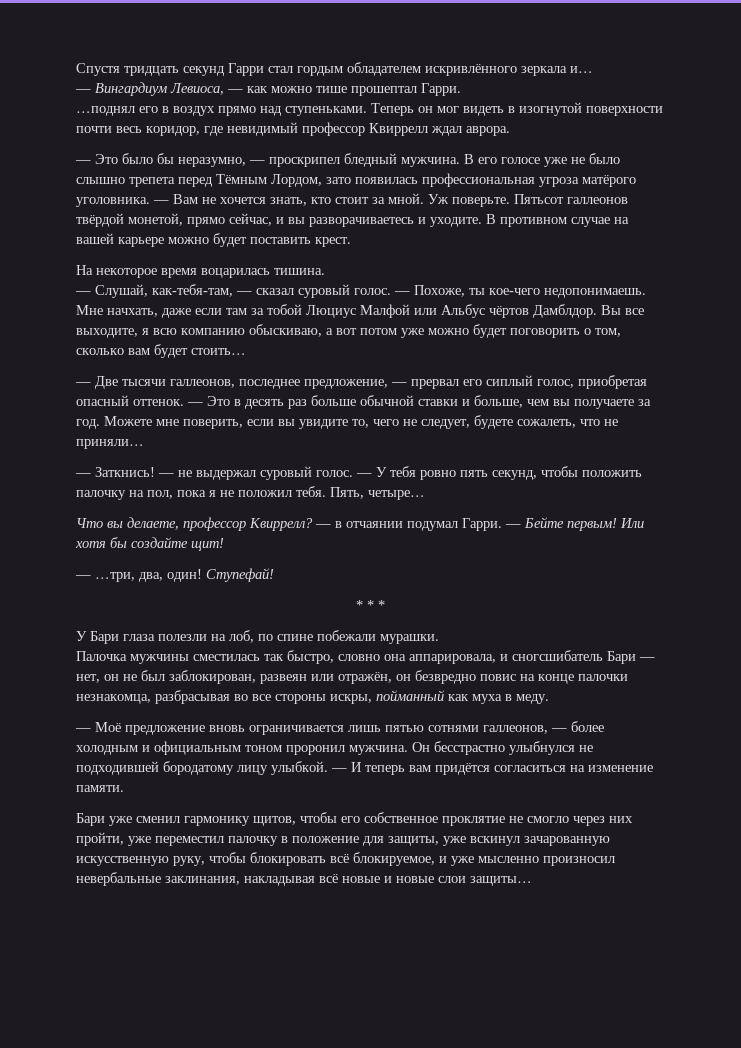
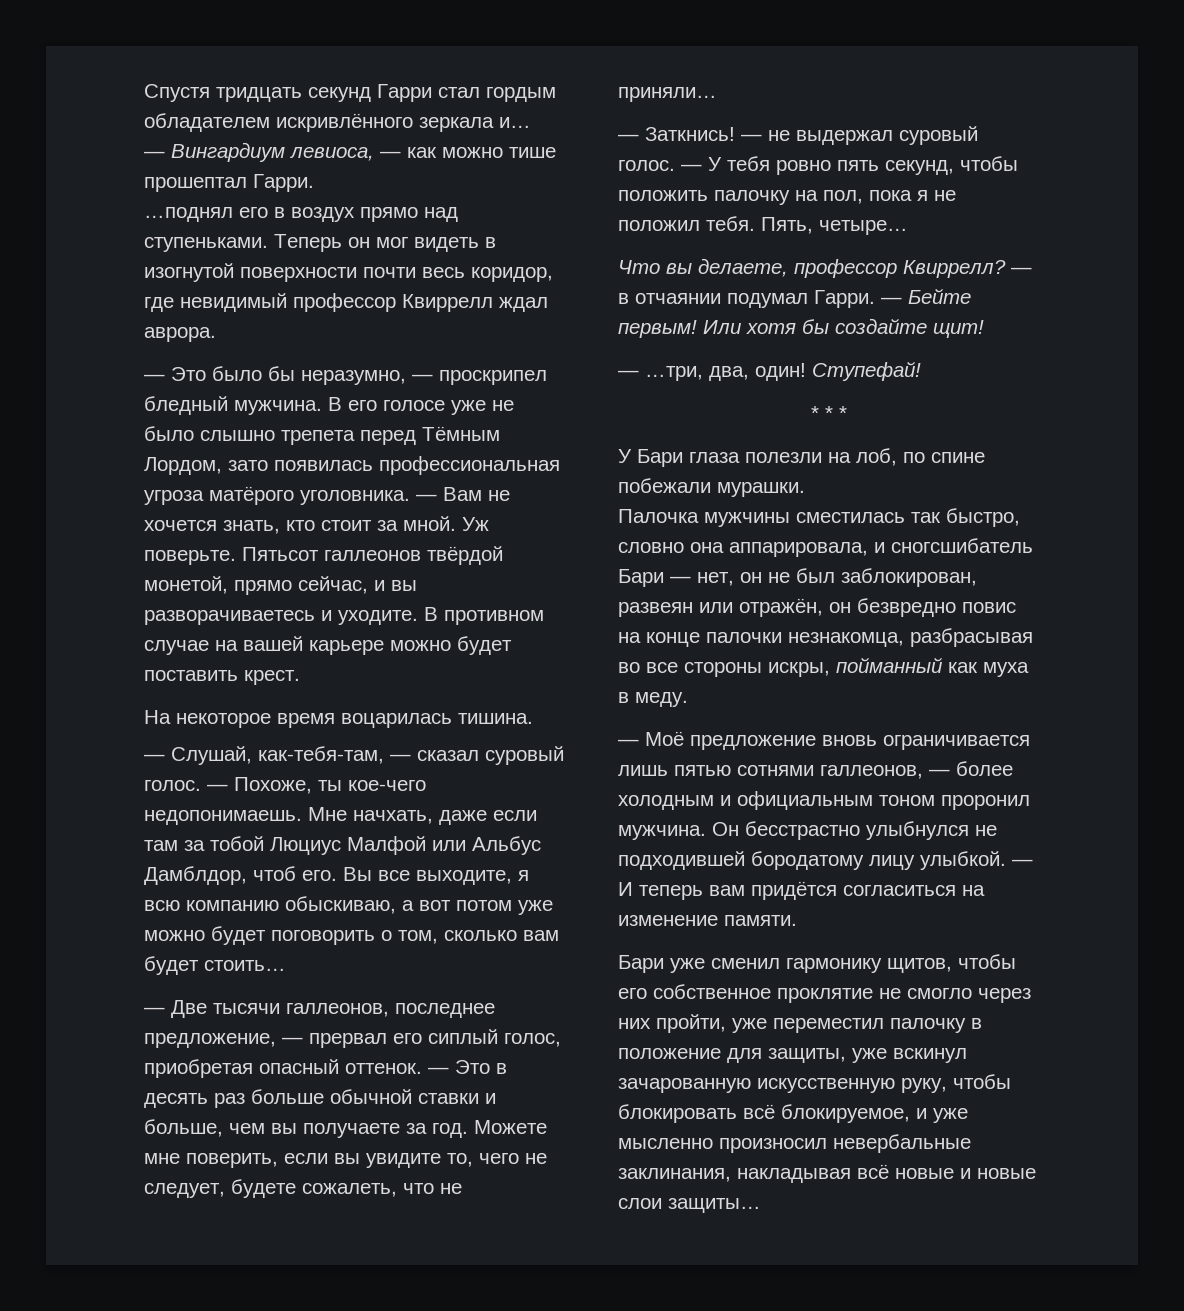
- — Вингардиум Левиоса, — как можно тише прошептал Гарри.
+ — Вингардиум левиоса, — как можно тише прошептал Гарри.
- Мне начхать, даже если там за тобой Люциус Малфой или Альбус чёртов Дамблдор.
+ Мне начхать, даже если там за тобой Люциус Малфой или Альбус Дамблдор, чтоб его.

